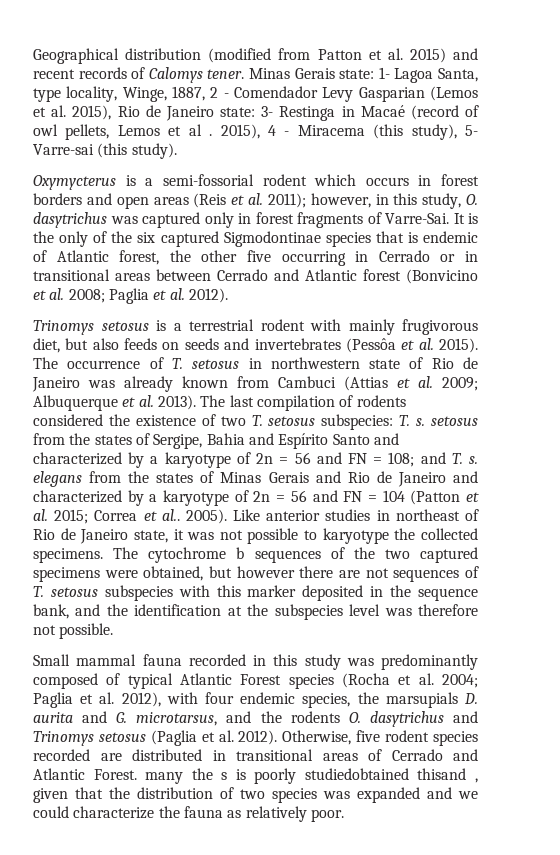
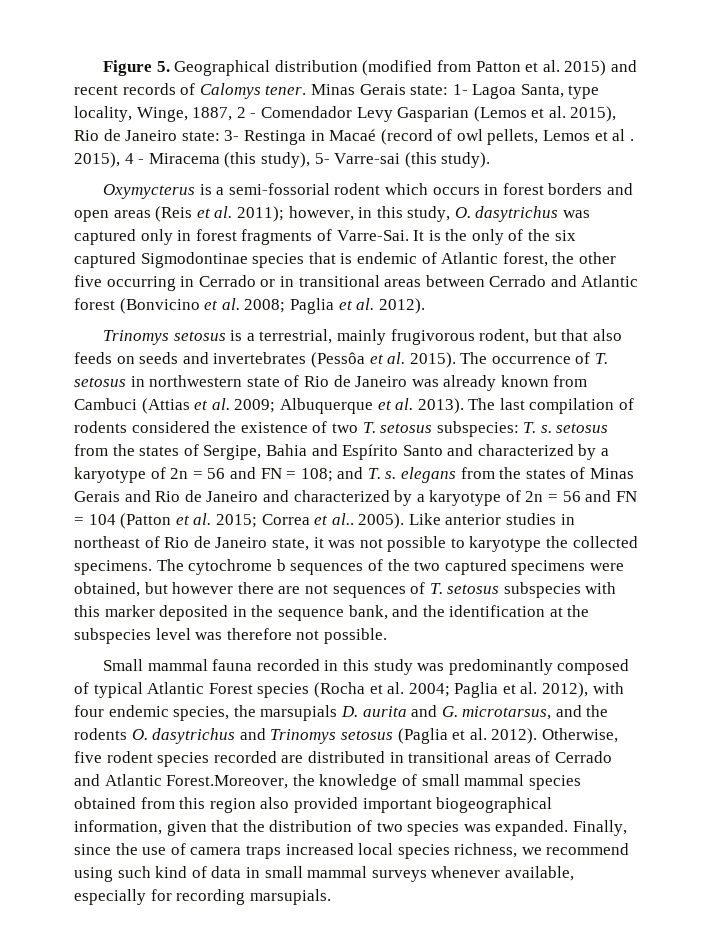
- Geographical distribution (modified from Patton et al. 2015) and recent records of Calomys tener.
+ Figure 5. Geographical distribution (modified from Patton et al. 2015) and recent records of Calomys tener.
- Trinomys setosus is a terrestrial rodent with mainly frugivorous diet, but also feeds on seeds and invertebrates (Pessôa et al. 2015).
+ Trinomys setosus is a terrestrial, mainly frugivorous rodent, but that also feeds on seeds and invertebrates (Pessôa et al. 2015).
- Otherwise, five rodent species recorded are distributed in transitional areas of Cerrado and Atlantic Forest. many the s is poorly studiedobtained thisand , given that the distribution of two species was expanded and we could characterize the fauna as relatively poor.
+ Otherwise, five rodent species recorded are distributed in transitional areas of Cerrado and Atlantic Forest.Moreover, the knowledge of small mammal species obtained from this region also provided important biogeographical information, given that the distribution of two species was expanded. Finally, since the use of camera traps increased local species richness, we recommend using such kind of data in small mammal surveys whenever available, especially for recording marsupials.

